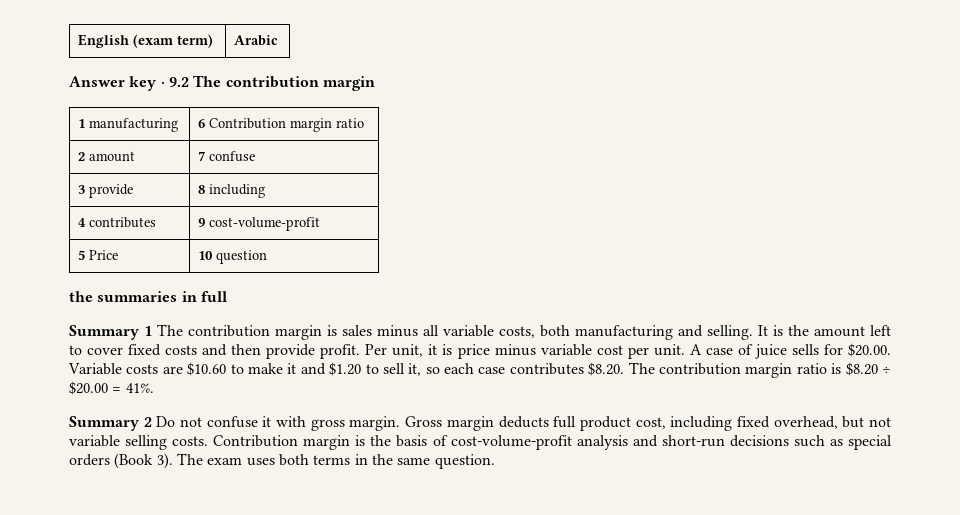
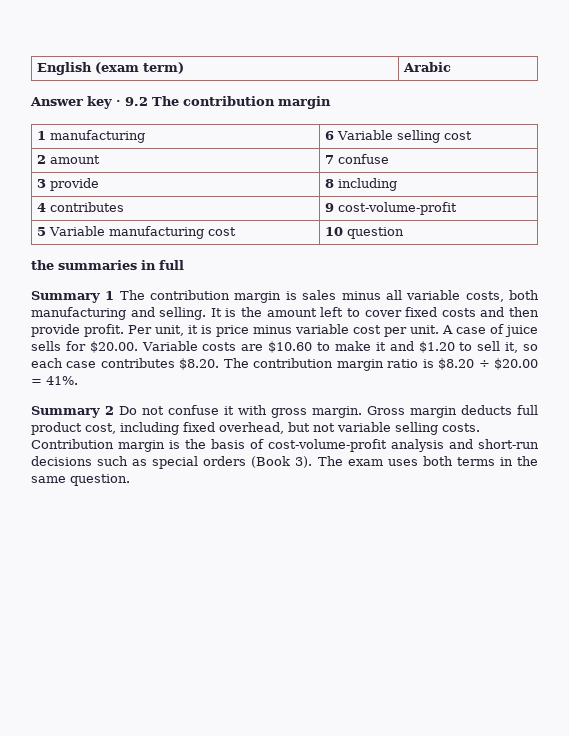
- 1 manufacturing | 6 Contribution margin ratio
+ 1 manufacturing | 6 Variable selling cost
- 5 Price | 10 question
+ 5 Variable manufacturing cost | 10 question

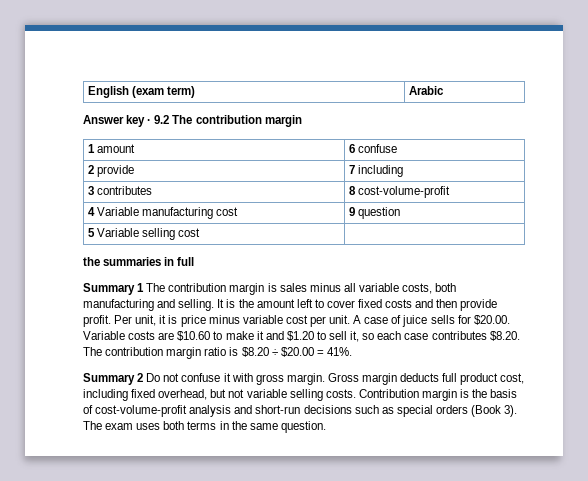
- 1 manufacturing | 6 Variable selling cost
- 2 amount | 7 confuse
+ 1 amount | 6 confuse
+ 2 provide | 7 including
- 3 provide | 8 including
+ 3 contributes | 8 cost-volume-profit
- 4 contributes | 9 cost-volume-profit
- 5 Variable manufacturing cost | 10 question
+ 4 Variable manufacturing cost | 9 question
+ 5 Variable selling cost |

